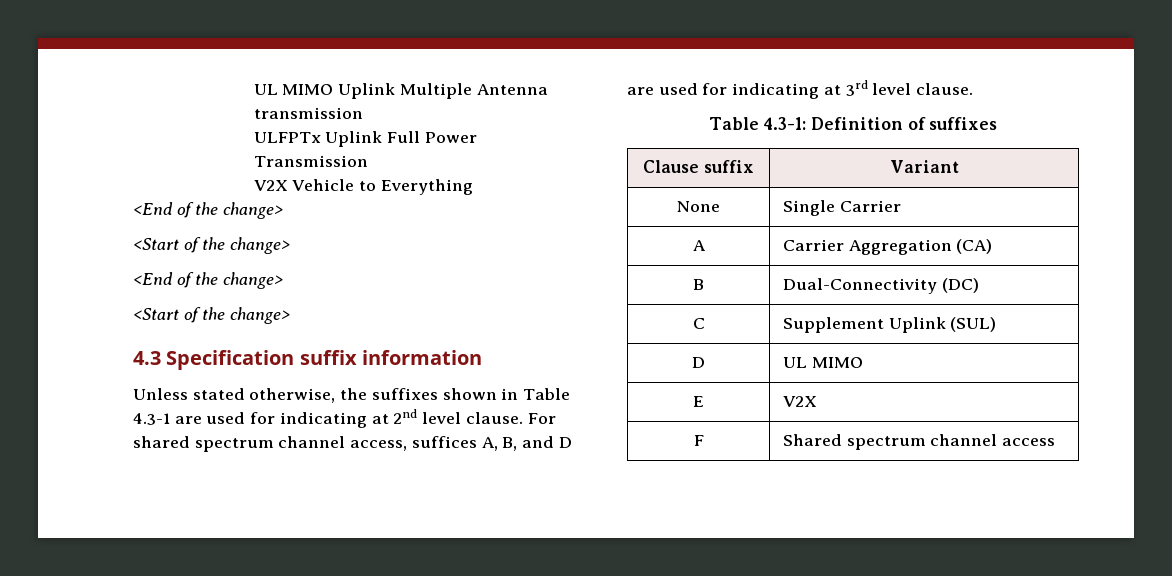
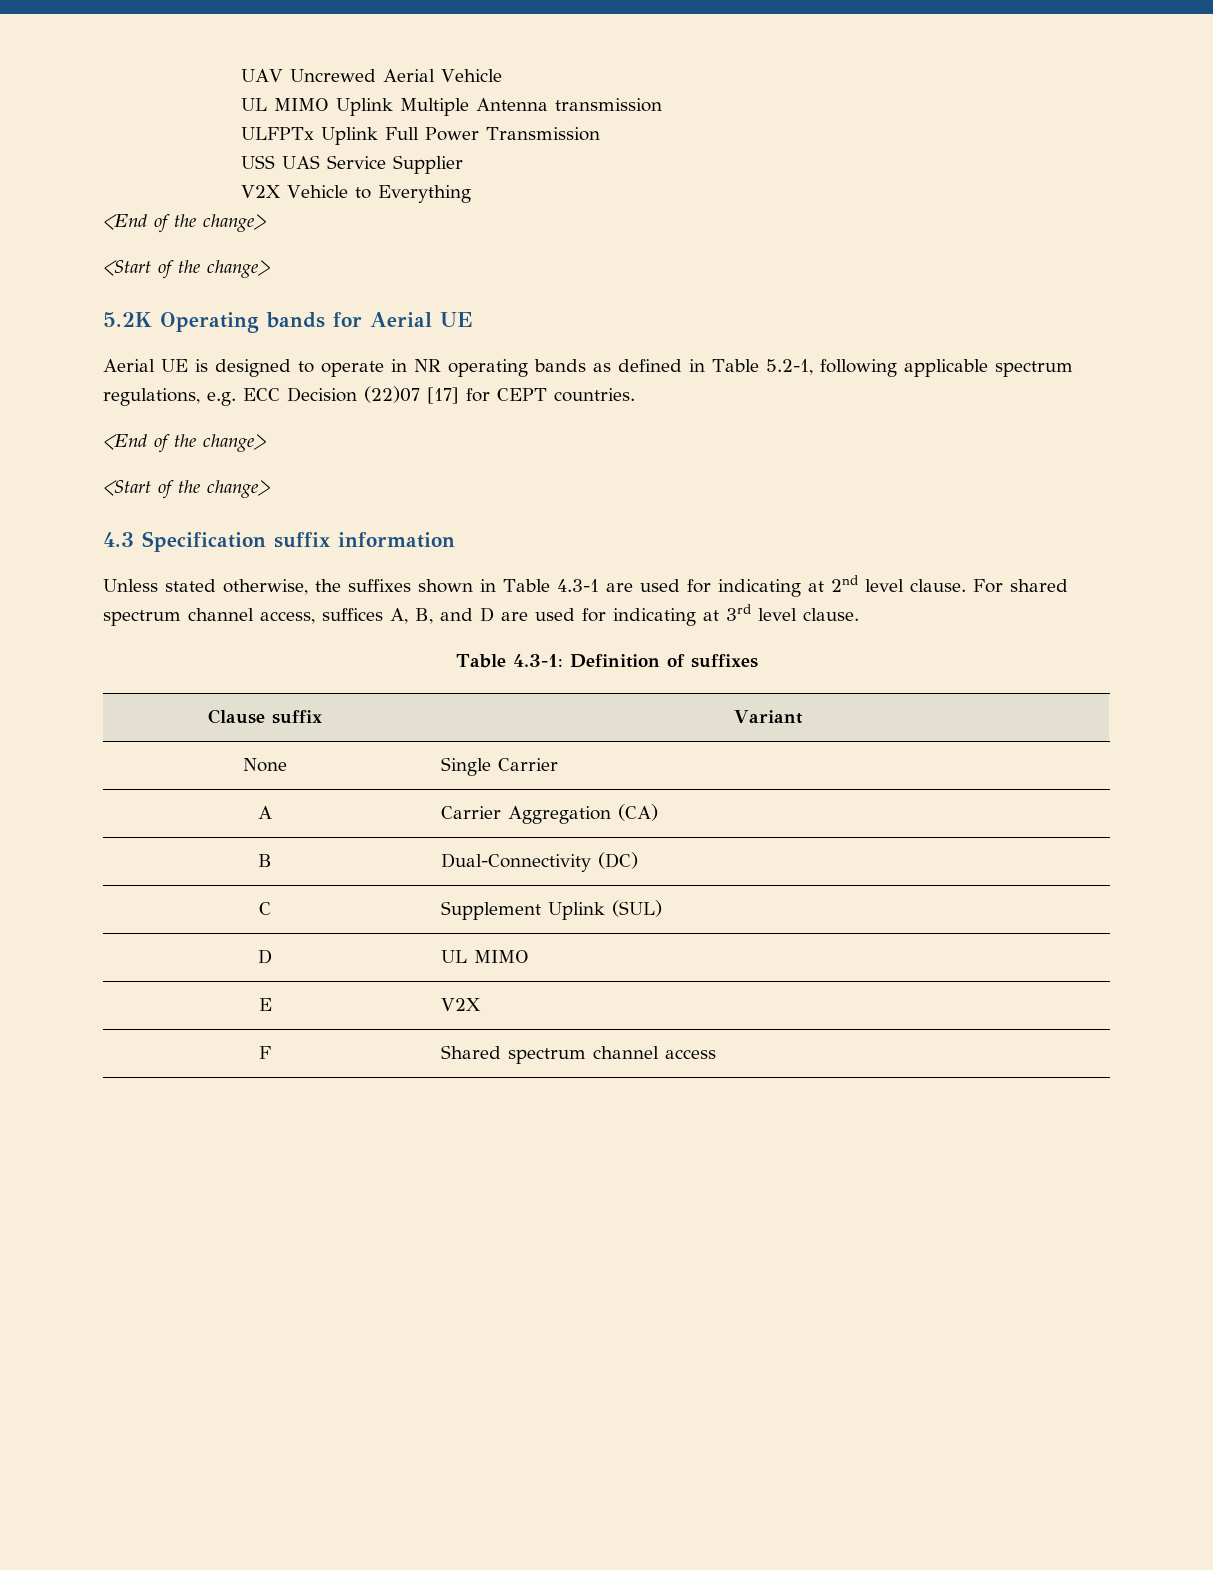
+ UAV Uncrewed Aerial Vehicle
+ USS UAS Service Supplier
+ 5.2K Operating bands for Aerial UE
+ Aerial UE is designed to operate in NR operating bands as defined in Table 5.2-1, following applicable spectrum regulations, e.g. ECC Decision (22)07 [17] for CEPT countries.

